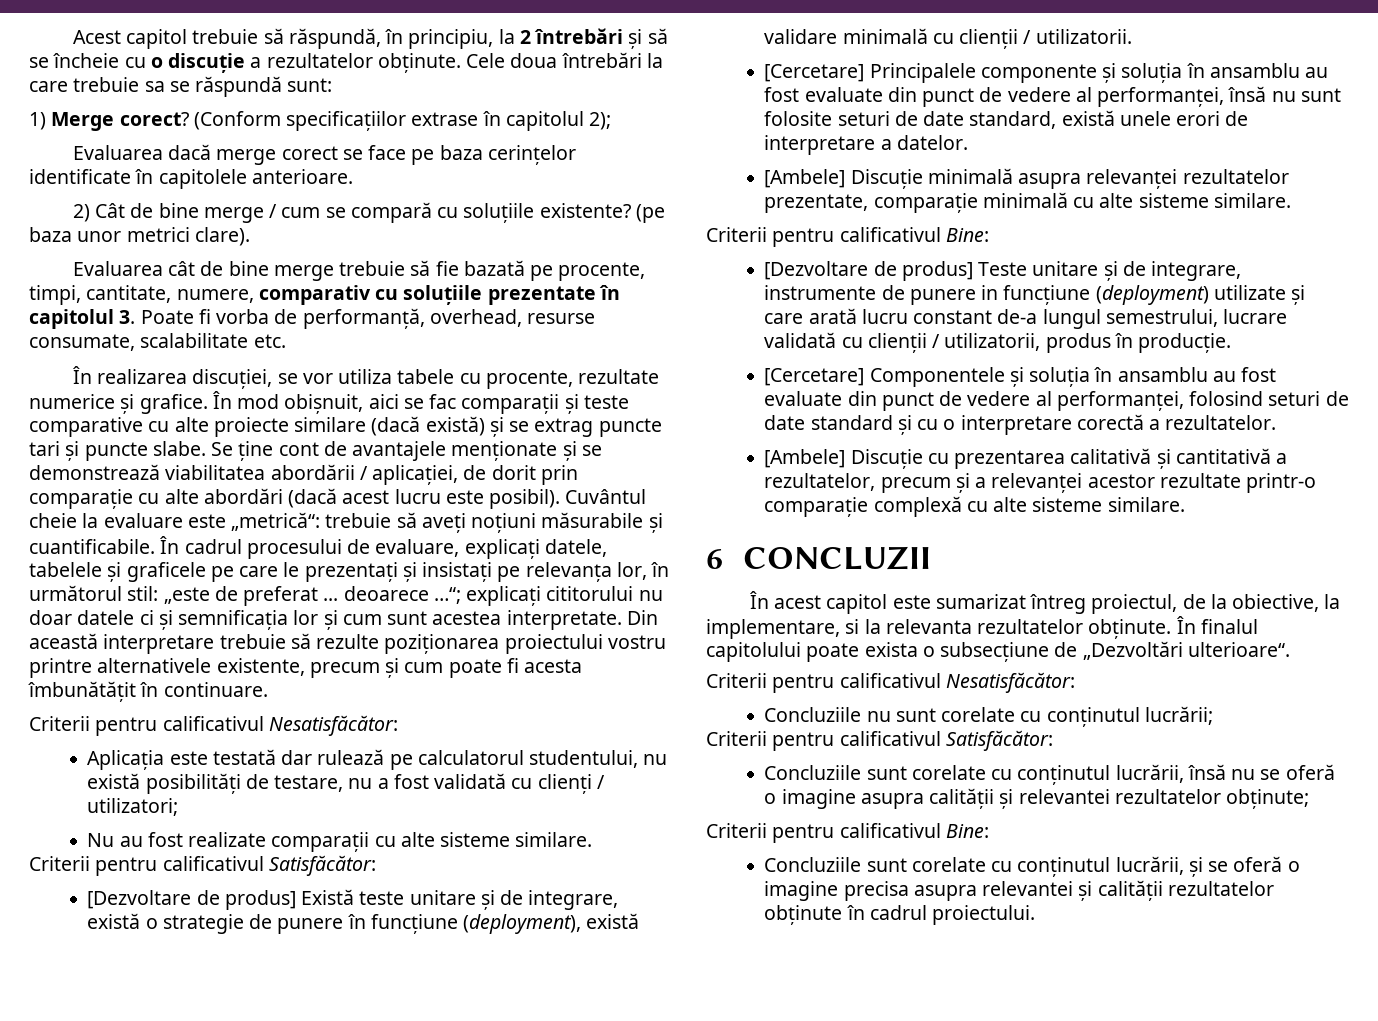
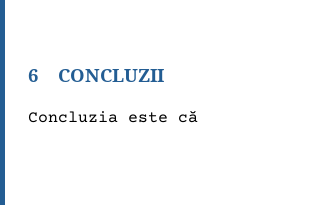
- Acest capitol trebuie să răspundă, în principiu, la 2 întrebări și să se încheie cu o discuție a rezultatelor obținute. Cele doua întrebări la care trebuie sa se răspundă sunt:
- 1) Merge corect? (Conform specificațiilor extrase în capitolul 2);
- Evaluarea dacă merge corect se face pe baza cerințelor identificate în capitolele anterioare.
- 2) Cât de bine merge / cum se compară cu soluțiile existente? (pe baza unor metrici clare).
- Evaluarea cât de bine merge trebuie să fie bazată pe procente, timpi, cantitate, numere, comparativ cu soluțiile prezentate în capitolul 3. Poate fi vorba de performanță, overhead, resurse consumate, scalabilitate etc.
- În realizarea discuției, se vor utiliza tabele cu procente, rezultate numerice și grafice. În mod obișnuit, aici se fac comparații și teste comparative cu alte proiecte similare (dacă există) și se extrag puncte tari și puncte slabe. Se ține cont de avantajele menționate și se demonstrează viabilitatea abordării / aplicației, de dorit prin comparație cu alte abordări (dacă acest lucru este posibil). Cuvântul cheie la evaluare este „metrică“: trebuie să aveți noțiuni măsurabile și cuantificabile. În cadrul procesului de evaluare, explicați datele, tabelele și graficele pe care le prezentați și insistați pe relevanța lor, în următorul stil: „este de preferat ... deoarece …“; explicați cititorului nu doar datele ci și semnificația lor și cum sunt acestea interpretate. Din această interpretare trebuie să rezulte poziționarea proiectului vostru printre alternativele existente, precum și cum poate fi acesta îmbunătățit în continuare.
- Criterii pentru calificativul Nesatisfăcător:
- Aplicația este testată dar rulează pe calculatorul studentului, nu există posibilități de testare, nu a fost validată cu clienți / utilizatori;
- Nu au fost realizate comparații cu alte sisteme similare.
- Criterii pentru calificativul Satisfăcător:
- [Dezvoltare de produs] Există teste unitare și de integrare, există o strategie de punere în funcțiune (deployment), există validare minimală cu clienții / utilizatorii.
- [Cercetare] Principalele componente și soluția în ansamblu au fost evaluate din punct de vedere al performanței, însă nu sunt folosite seturi de date standard, există unele erori de interpretare a datelor.
- [Ambele] Discuție minimală asupra relevanței rezultatelor prezentate, comparație minimală cu alte sisteme similare.
- Criterii pentru calificativul Bine:
- [Dezvoltare de produs] Teste unitare și de integrare, instrumente de punere in funcțiune (deployment) utilizate și care arată lucru constant de-a lungul semestrului, lucrare validată cu clienții / utilizatorii, produs în producție.
- [Cercetare] Componentele și soluția în ansamblu au fost evaluate din punct de vedere al performanței, folosind seturi de date standard și cu o interpretare corectă a rezultatelor.
- [Ambele] Discuție cu prezentarea calitativă și cantitativă a rezultatelor, precum și a relevanței acestor rezultate printr-o comparație complexă cu alte sisteme similare.
  6 CONCLUZII
- În acest capitol este sumarizat întreg proiectul, de la obiective, la implementare, si la relevanta rezultatelor obținute. În finalul capitolului poate exista o subsecțiune de „Dezvoltări ulterioare“.
- Criterii pentru calificativul Nesatisfăcător:
- Concluziile nu sunt corelate cu conținutul lucrării;
- Criterii pentru calificativul Satisfăcător:
- Concluziile sunt corelate cu conținutul lucrării, însă nu se oferă o imagine asupra calității și relevantei rezultatelor obținute;
- Criterii pentru calificativul Bine:
- Concluziile sunt corelate cu conținutul lucrării, și se oferă o imagine precisa asupra relevantei și calității rezultatelor obținute în cadrul proiectului.
+ Concluzia este că

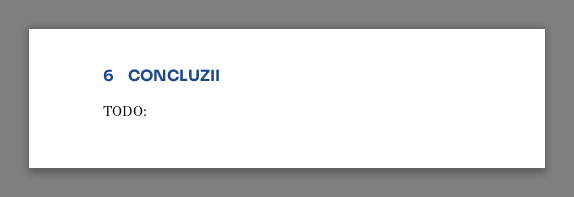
- Concluzia este că
+ TODO:

